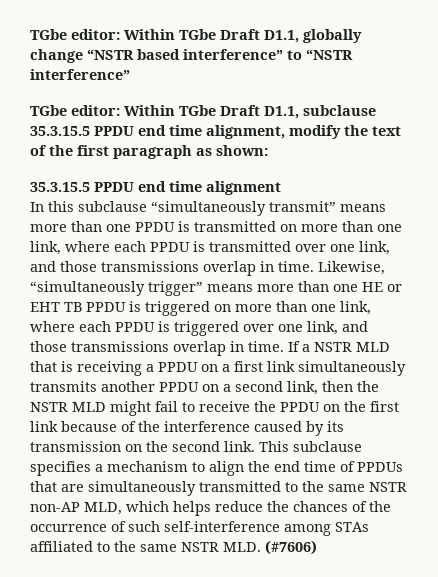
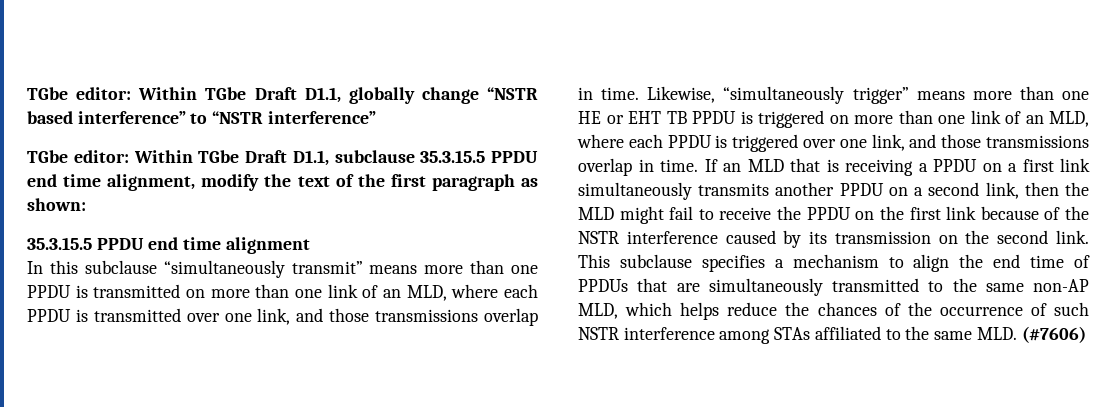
- In this subclause “simultaneously transmit” means more than one PPDU is transmitted on more than one link, where each PPDU is transmitted over one link, and those transmissions overlap in time.
+ In this subclause “simultaneously transmit” means more than one PPDU is transmitted on more than one link of an MLD, where each PPDU is transmitted over one link, and those transmissions overlap in time.
- Likewise, “simultaneously trigger” means more than one HE or EHT TB PPDU is triggered on more than one link, where each PPDU is triggered over one link, and those transmissions overlap in time.
+ Likewise, “simultaneously trigger” means more than one HE or EHT TB PPDU is triggered on more than one link of an MLD, where each PPDU is triggered over one link, and those transmissions overlap in time.
- If a NSTR MLD that is receiving a PPDU on a first link simultaneously transmits another PPDU on a second link, then the NSTR MLD might fail to receive the PPDU on the first link because of the interference caused by its transmission on the second link.
+ If an MLD that is receiving a PPDU on a first link simultaneously transmits another PPDU on a second link, then the MLD might fail to receive the PPDU on the first link because of the NSTR interference caused by its transmission on the second link.
- This subclause specifies a mechanism to align the end time of PPDUs that are simultaneously transmitted to the same NSTR non-AP MLD, which helps reduce the chances of the occurrence of such self-interference among STAs affiliated to the same NSTR MLD. (#7606)
+ This subclause specifies a mechanism to align the end time of PPDUs that are simultaneously transmitted to the same non-AP MLD, which helps reduce the chances of the occurrence of such NSTR interference among STAs affiliated to the same MLD. (#7606)

